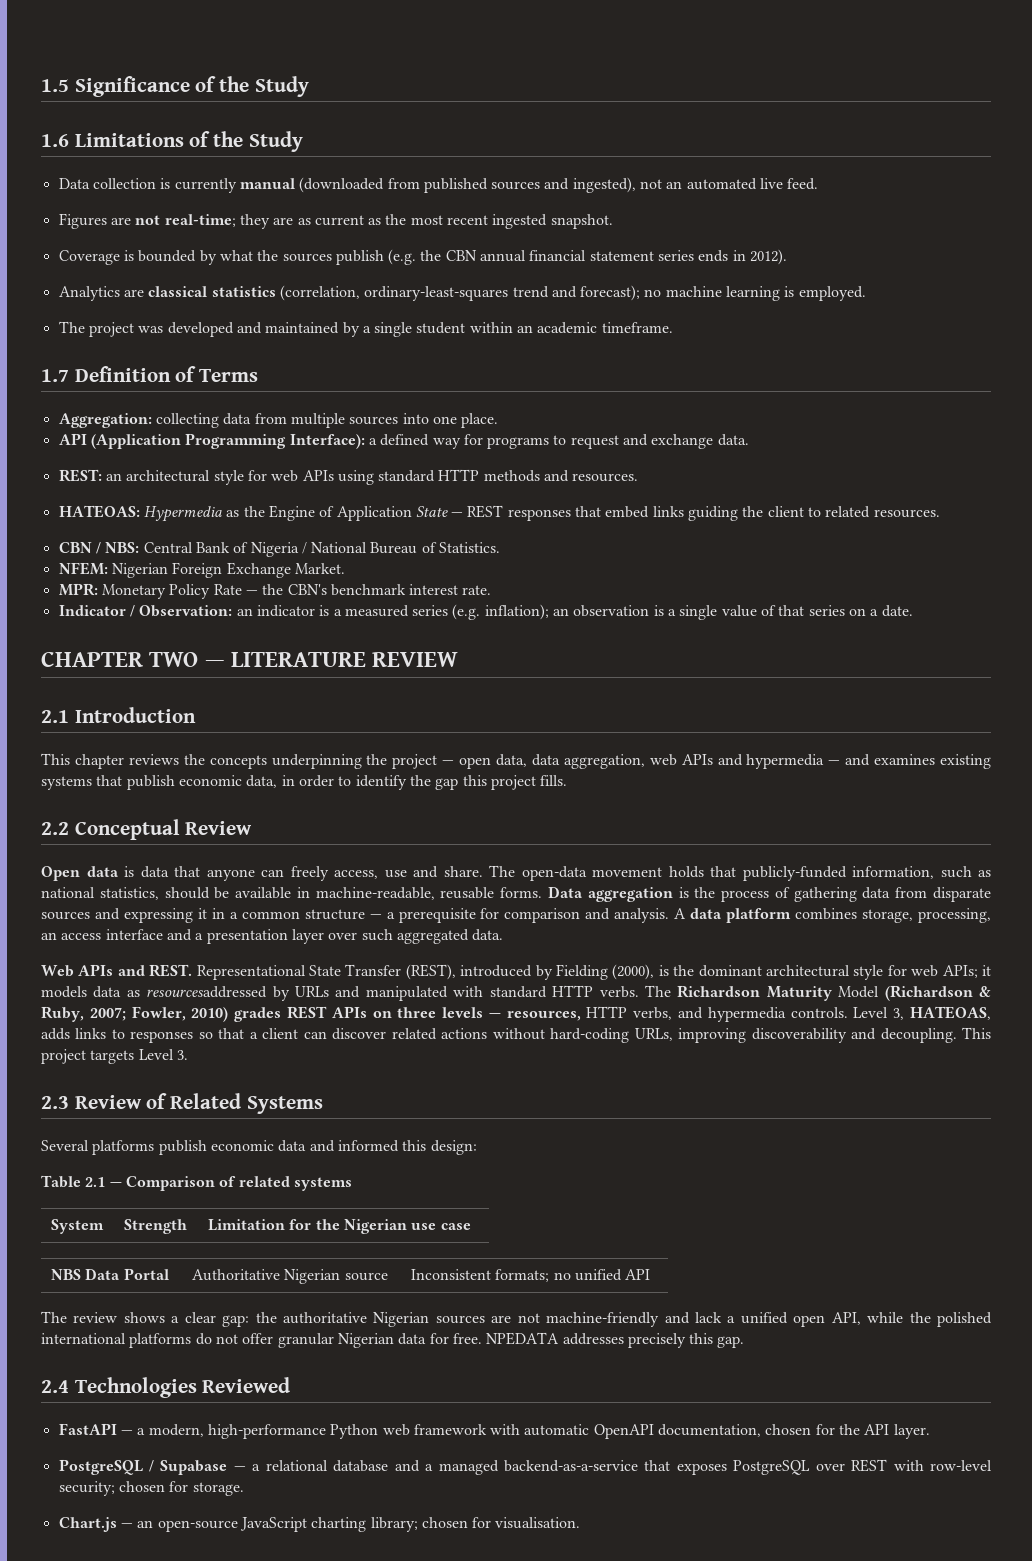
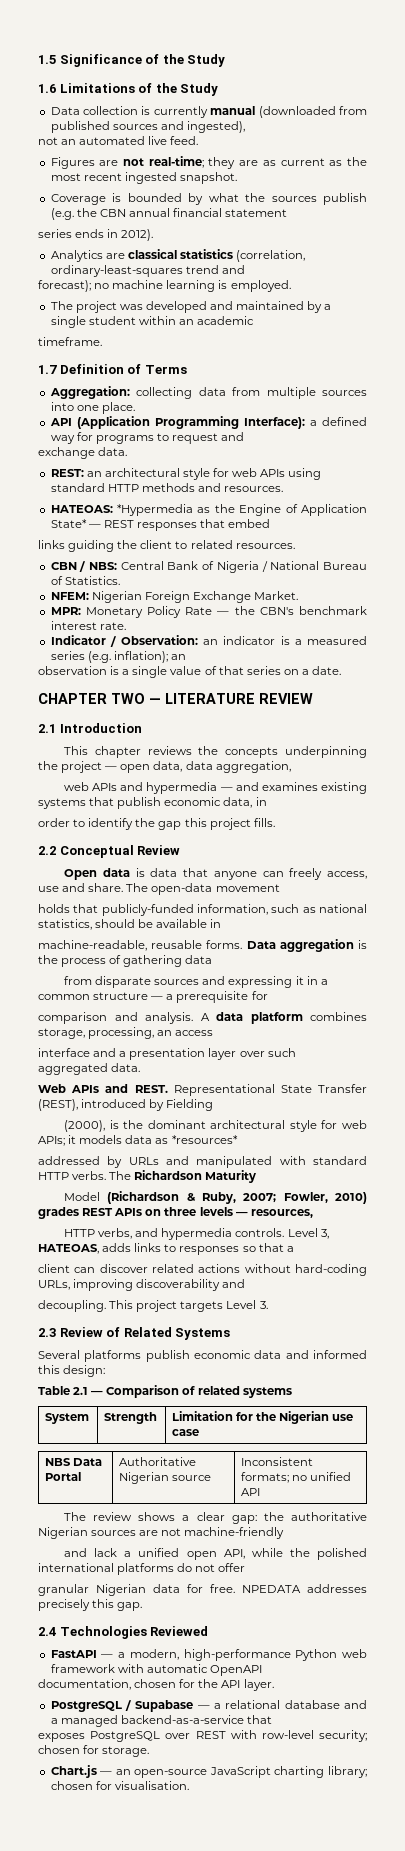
- Data collection is currently manual (downloaded from published sources and ingested), not an automated live feed.
+ Data collection is currently manual (downloaded from published sources and ingested),
+ not an automated live feed.
- Coverage is bounded by what the sources publish (e.g. the CBN annual financial statement series ends in 2012).
+ Coverage is bounded by what the sources publish (e.g. the CBN annual financial statement
+ series ends in 2012).
- Analytics are classical statistics (correlation, ordinary-least-squares trend and forecast); no machine learning is employed.
+ Analytics are classical statistics (correlation, ordinary-least-squares trend and
+ forecast); no machine learning is employed.
- The project was developed and maintained by a single student within an academic timeframe.
+ The project was developed and maintained by a single student within an academic
+ timeframe.
- API (Application Programming Interface): a defined way for programs to request and exchange data.
+ API (Application Programming Interface): a defined way for programs to request and
+ exchange data.
- HATEOAS: Hypermedia as the Engine of Application State — REST responses that embed links guiding the client to related resources.
+ HATEOAS: *Hypermedia as the Engine of Application State* — REST responses that embed
+ links guiding the client to related resources.
- Indicator / Observation: an indicator is a measured series (e.g. inflation); an observation is a single value of that series on a date.
+ Indicator / Observation: an indicator is a measured series (e.g. inflation); an
+ observation is a single value of that series on a date.
- This chapter reviews the concepts underpinning the project — open data, data aggregation, web APIs and hypermedia — and examines existing systems that publish economic data, in order to identify the gap this project fills.
+ This chapter reviews the concepts underpinning the project — open data, data aggregation,
+ web APIs and hypermedia — and examines existing systems that publish economic data, in
+ order to identify the gap this project fills.
- The open-data movement holds that publicly-funded information, such as national statistics, should be available in machine-readable, reusable forms.
+ The open-data movement
+ holds that publicly-funded information, such as national statistics, should be available in
+ machine-readable, reusable forms.
- Data aggregation is the process of gathering data from disparate sources and expressing it in a common structure — a prerequisite for comparison and analysis.
+ Data aggregation is the process of gathering data
+ from disparate sources and expressing it in a common structure — a prerequisite for
+ comparison and analysis.
- A data platform combines storage, processing, an access interface and a presentation layer over such aggregated data.
+ A data platform combines storage, processing, an access
+ interface and a presentation layer over such aggregated data.
- Representational State Transfer (REST), introduced by Fielding (2000), is the dominant architectural style for web APIs; it models data as resourcesaddressed by URLs and manipulated with standard HTTP verbs.
+ Representational State Transfer (REST), introduced by Fielding
+ (2000), is the dominant architectural style for web APIs; it models data as *resources*
+ addressed by URLs and manipulated with standard HTTP verbs.
- The Richardson Maturity Model (Richardson & Ruby, 2007; Fowler, 2010) grades REST APIs on three levels — resources, HTTP verbs, and hypermedia controls.
+ The Richardson Maturity
+ Model (Richardson & Ruby, 2007; Fowler, 2010) grades REST APIs on three levels — resources,
+ HTTP verbs, and hypermedia controls.
- Level 3, HATEOAS, adds links to responses so that a client can discover related actions without hard-coding URLs, improving discoverability and decoupling.
+ Level 3, HATEOAS, adds links to responses so that a
+ client can discover related actions without hard-coding URLs, improving discoverability and
+ decoupling.
- The review shows a clear gap: the authoritative Nigerian sources are not machine-friendly and lack a unified open API, while the polished international platforms do not offer granular Nigerian data for free.
+ The review shows a clear gap: the authoritative Nigerian sources are not machine-friendly
+ and lack a unified open API, while the polished international platforms do not offer
+ granular Nigerian data for free.
- FastAPI — a modern, high-performance Python web framework with automatic OpenAPI documentation, chosen for the API layer.
+ FastAPI — a modern, high-performance Python web framework with automatic OpenAPI
+ documentation, chosen for the API layer.
- PostgreSQL / Supabase — a relational database and a managed backend-as-a-service that exposes PostgreSQL over REST with row-level security; chosen for storage.
+ PostgreSQL / Supabase — a relational database and a managed backend-as-a-service that
+ exposes PostgreSQL over REST with row-level security; chosen for storage.

